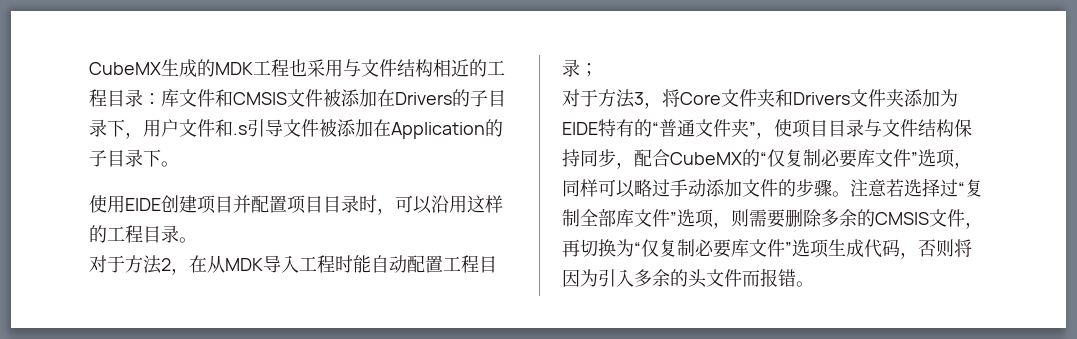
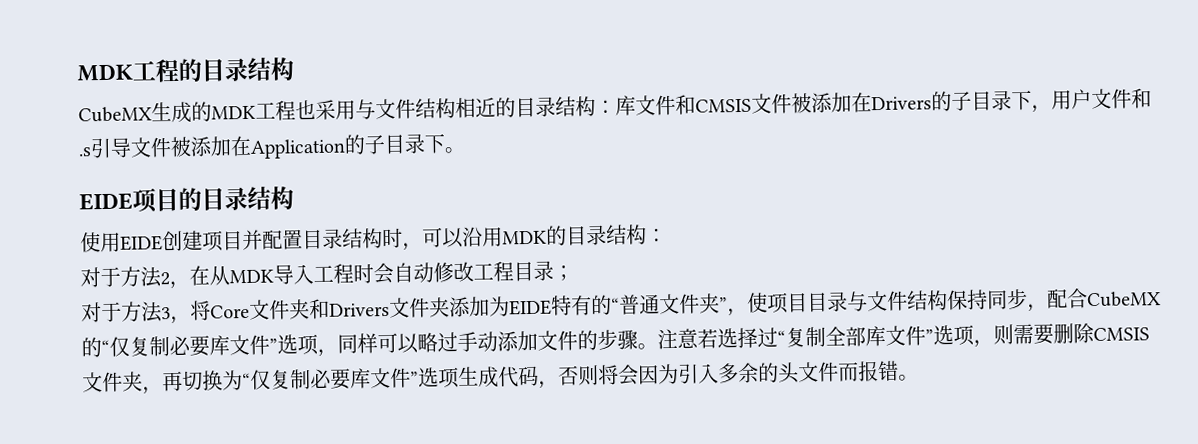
+ MDK工程的目录结构
- CubeMX生成的MDK工程也采用与文件结构相近的工程目录：库文件和CMSIS文件被添加在Drivers的子目录下，用户文件和.s引导文件被添加在Application的子目录下。
+ CubeMX生成的MDK工程也采用与文件结构相近的目录结构：库文件和CMSIS文件被添加在Drivers的子目录下，用户文件和.s引导文件被添加在Application的子目录下。
+ EIDE项目的目录结构
- 使用EIDE创建项目并配置项目目录时，可以沿用这样的工程目录。
+ 使用EIDE创建项目并配置目录结构时，可以沿用MDK的目录结构：
- 对于方法2，在从MDK导入工程时能自动配置工程目录；
+ 对于方法2，在从MDK导入工程时会自动修改工程目录；
- 注意若选择过“复制全部库文件”选项，则需要删除多余的CMSIS文件，再切换为“仅复制必要库文件”选项生成代码，否则将因为引入多余的头文件而报错。
+ 注意若选择过“复制全部库文件”选项，则需要删除CMSIS文件夹，再切换为“仅复制必要库文件”选项生成代码，否则将会因为引入多余的头文件而报错。

